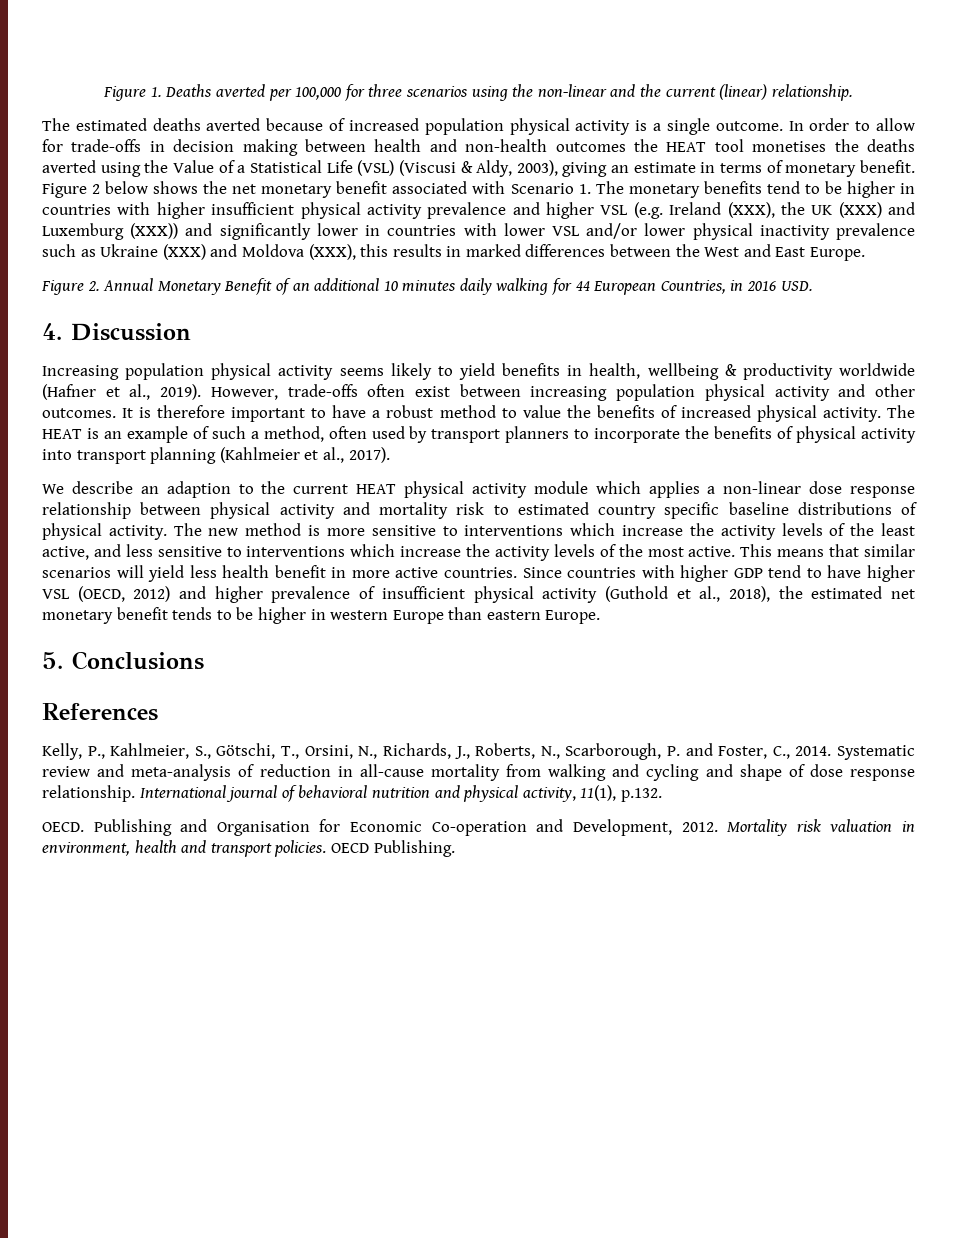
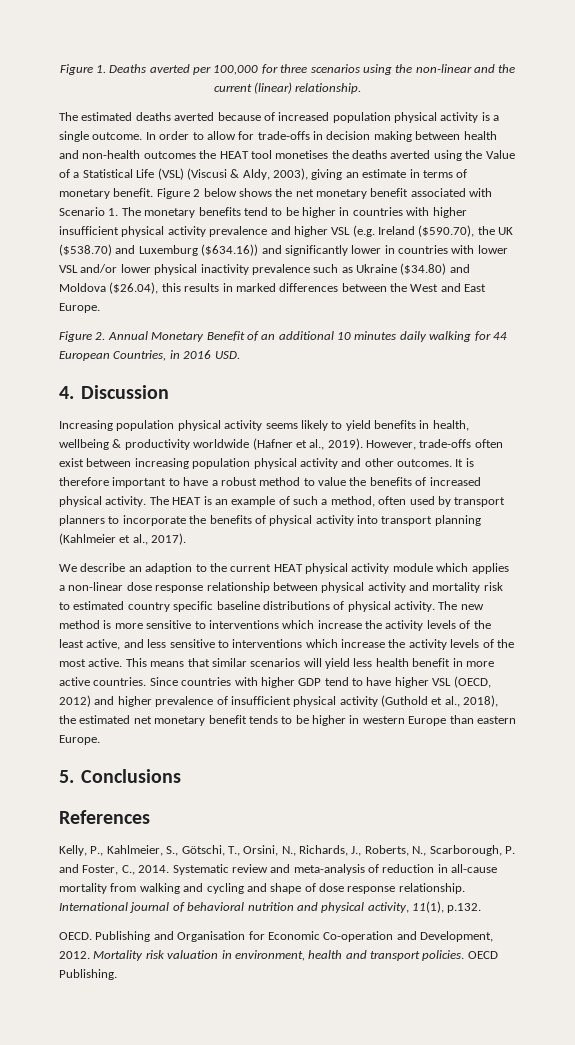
- Figure 2 below shows the net monetary benefit associated with Scenario 1. The monetary benefits tend to be higher in countries with higher insufficient physical activity prevalence and higher VSL (e.g. Ireland (XXX), the UK (XXX) and Luxemburg (XXX)) and significantly lower in countries with lower VSL and/or lower physical inactivity prevalence such as Ukraine (XXX) and Moldova (XXX), this results in marked differences between the West and East Europe.
+ Figure 2 below shows the net monetary benefit associated with Scenario 1. The monetary benefits tend to be higher in countries with higher insufficient physical activity prevalence and higher VSL (e.g. Ireland ($590.70), the UK ($538.70) and Luxemburg ($634.16)) and significantly lower in countries with lower VSL and/or lower physical inactivity prevalence such as Ukraine ($34.80) and Moldova ($26.04), this results in marked differences between the West and East Europe.

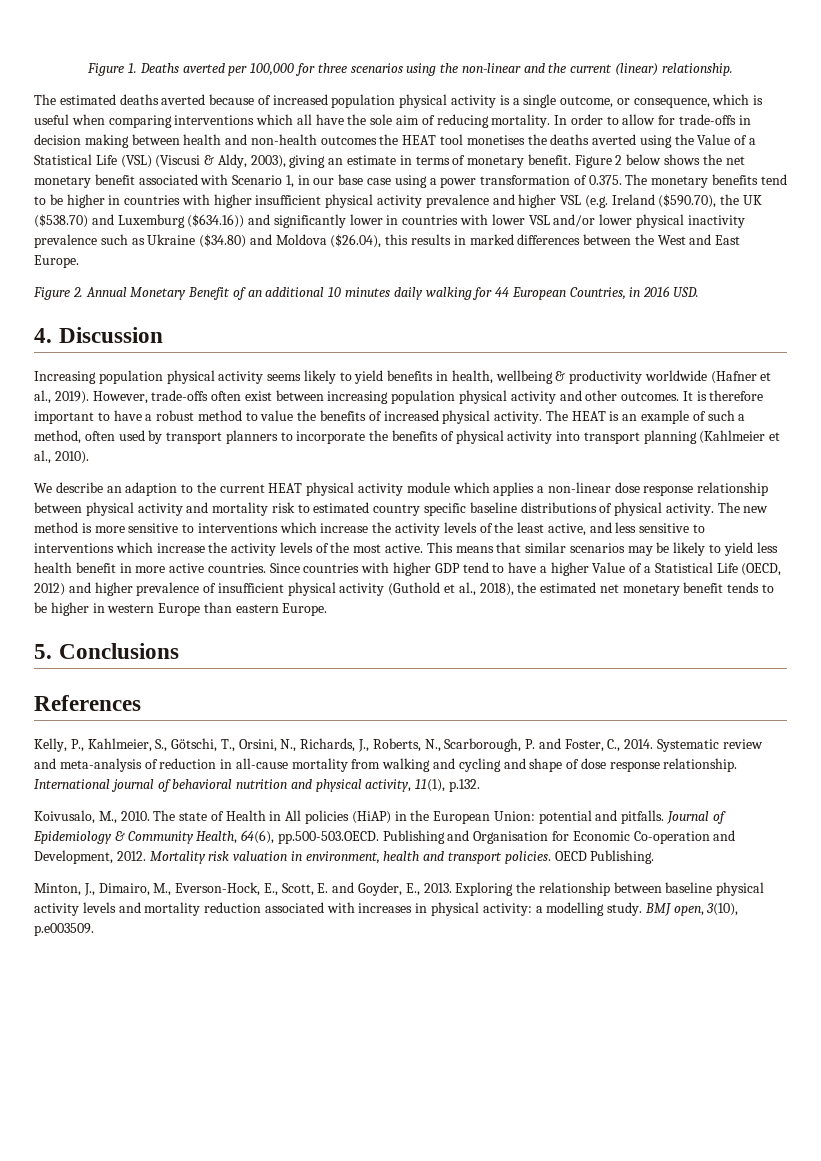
- The estimated deaths averted because of increased population physical activity is a single outcome.
+ The estimated deaths averted because of increased population physical activity is a single outcome, or consequence, which is useful when comparing interventions which all have the sole aim of reducing mortality.
- Figure 2 below shows the net monetary benefit associated with Scenario 1. The monetary benefits tend to be higher in countries with higher insufficient physical activity prevalence and higher VSL (e.g. Ireland ($590.70), the UK ($538.70) and Luxemburg ($634.16)) and significantly lower in countries with lower VSL and/or lower physical inactivity prevalence such as Ukraine ($34.80) and Moldova ($26.04), this results in marked differences between the West and East Europe.
+ Figure 2 below shows the net monetary benefit associated with Scenario 1, in our base case using a power transformation of 0.375. The monetary benefits tend to be higher in countries with higher insufficient physical activity prevalence and higher VSL (e.g. Ireland ($590.70), the UK ($538.70) and Luxemburg ($634.16)) and significantly lower in countries with lower VSL and/or lower physical inactivity prevalence such as Ukraine ($34.80) and Moldova ($26.04), this results in marked differences between the West and East Europe.
- The HEAT is an example of such a method, often used by transport planners to incorporate the benefits of physical activity into transport planning (Kahlmeier et al., 2017).
+ The HEAT is an example of such a method, often used by transport planners to incorporate the benefits of physical activity into transport planning (Kahlmeier et al., 2010).
- This means that similar scenarios will yield less health benefit in more active countries.
+ This means that similar scenarios may be likely to yield less health benefit in more active countries.
- Since countries with higher GDP tend to have higher VSL (OECD, 2012) and higher prevalence of insufficient physical activity (Guthold et al., 2018), the estimated net monetary benefit tends to be higher in western Europe than eastern Europe.
+ Since countries with higher GDP tend to have a higher Value of a Statistical Life (OECD, 2012) and higher prevalence of insufficient physical activity (Guthold et al., 2018), the estimated net monetary benefit tends to be higher in western Europe than eastern Europe.
- OECD. Publishing and Organisation for Economic Co-operation and Development, 2012.
+ Koivusalo, M., 2010. The state of Health in All policies (HiAP) in the European Union: potential and pitfalls. Journal of Epidemiology & Community Health, 64(6), pp.500-503.OECD. Publishing and Organisation for Economic Co-operation and Development, 2012.
+ Minton, J., Dimairo, M., Everson-Hock, E., Scott, E. and Goyder, E., 2013. Exploring the relationship between baseline physical activity levels and mortality reduction associated with increases in physical activity: a modelling study. BMJ open, 3(10), p.e003509.

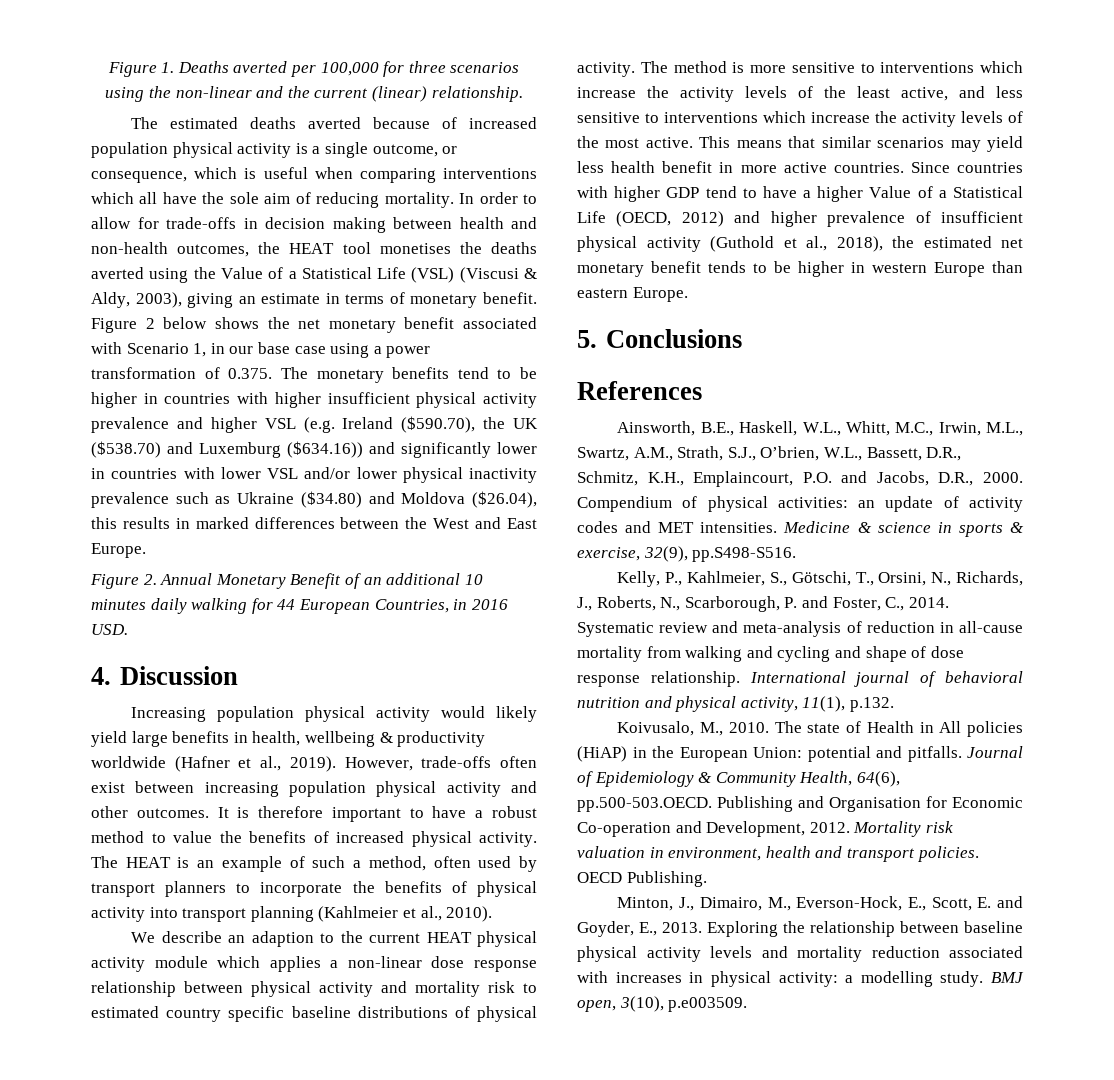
- In order to allow for trade-offs in decision making between health and non-health outcomes the HEAT tool monetises the deaths averted using the Value of a Statistical Life (VSL) (Viscusi & Aldy, 2003), giving an estimate in terms of monetary benefit.
+ In order to allow for trade-offs in decision making between health and non-health outcomes, the HEAT tool monetises the deaths averted using the Value of a Statistical Life (VSL) (Viscusi & Aldy, 2003), giving an estimate in terms of monetary benefit.
- Increasing population physical activity seems likely to yield benefits in health, wellbeing & productivity worldwide (Hafner et al., 2019).
+ Increasing population physical activity would likely yield large benefits in health, wellbeing & productivity worldwide (Hafner et al., 2019).
- The new method is more sensitive to interventions which increase the activity levels of the least active, and less sensitive to interventions which increase the activity levels of the most active.
+ The method is more sensitive to interventions which increase the activity levels of the least active, and less sensitive to interventions which increase the activity levels of the most active.
- This means that similar scenarios may be likely to yield less health benefit in more active countries.
+ This means that similar scenarios may yield less health benefit in more active countries.
+ Ainsworth, B.E., Haskell, W.L., Whitt, M.C., Irwin, M.L., Swartz, A.M., Strath, S.J., O’brien, W.L., Bassett, D.R., Schmitz, K.H., Emplaincourt, P.O. and Jacobs, D.R., 2000. Compendium of physical activities: an update of activity codes and MET intensities. Medicine & science in sports & exercise, 32(9), pp.S498-S516.

